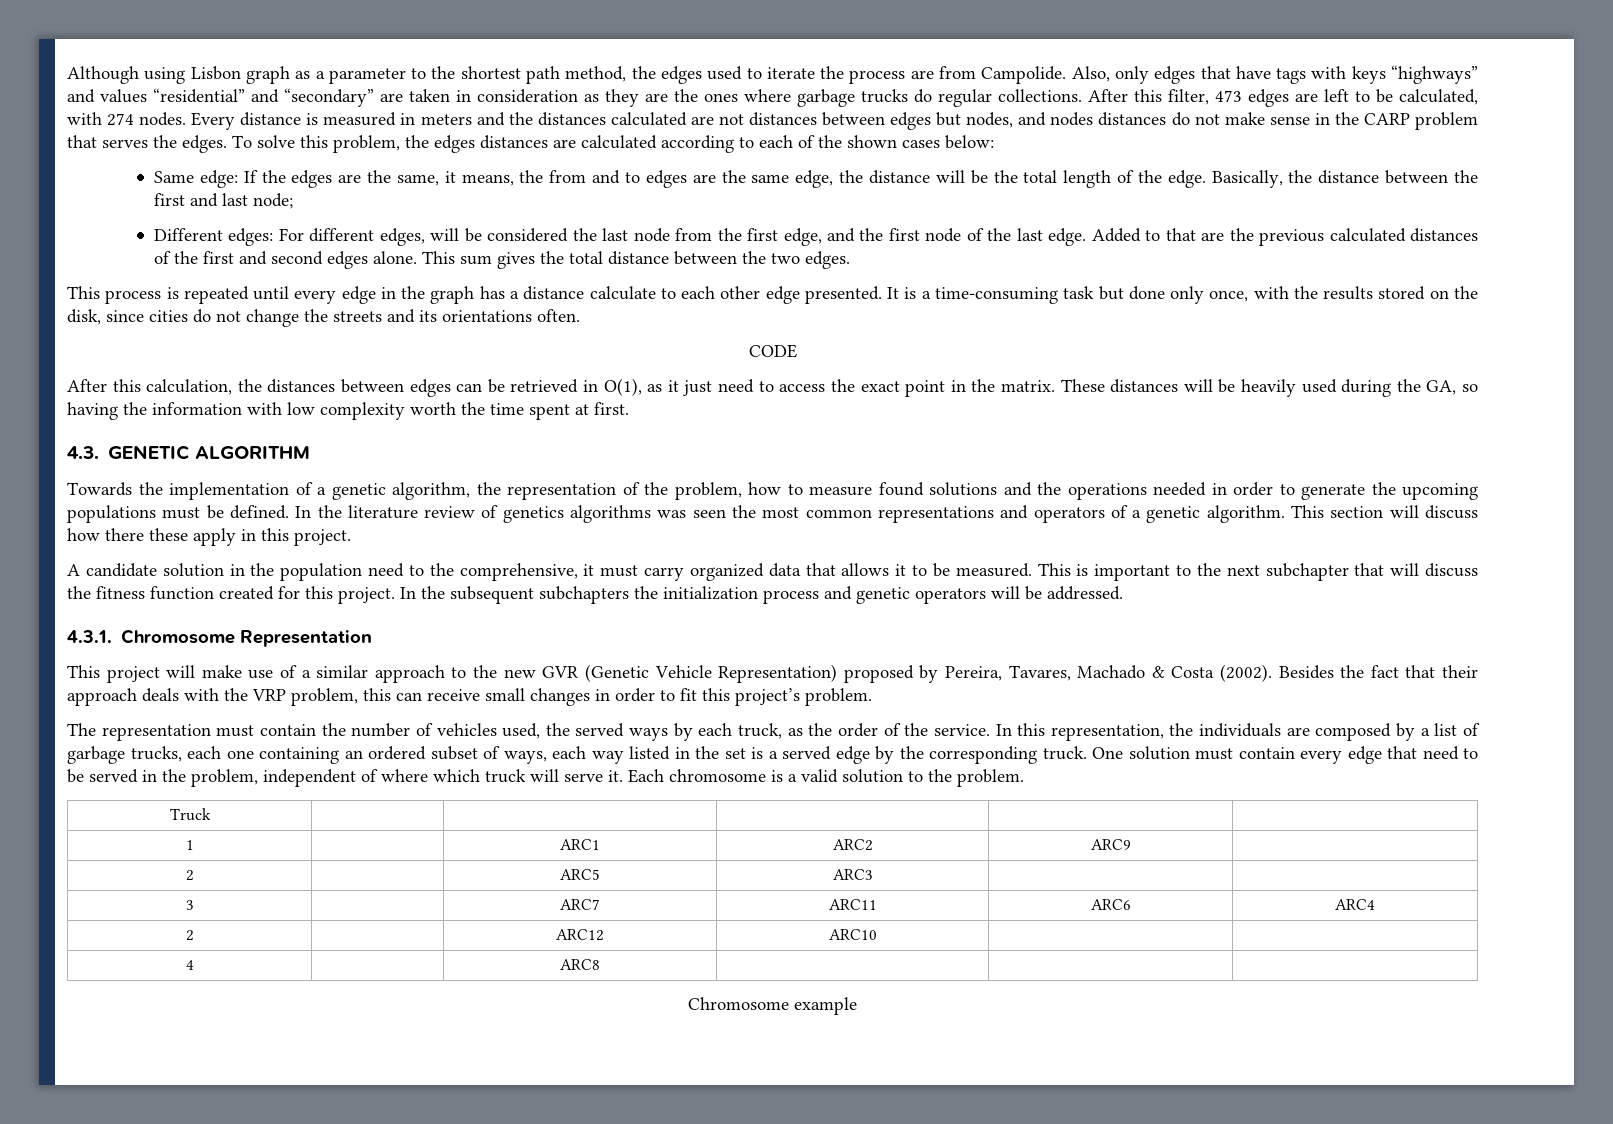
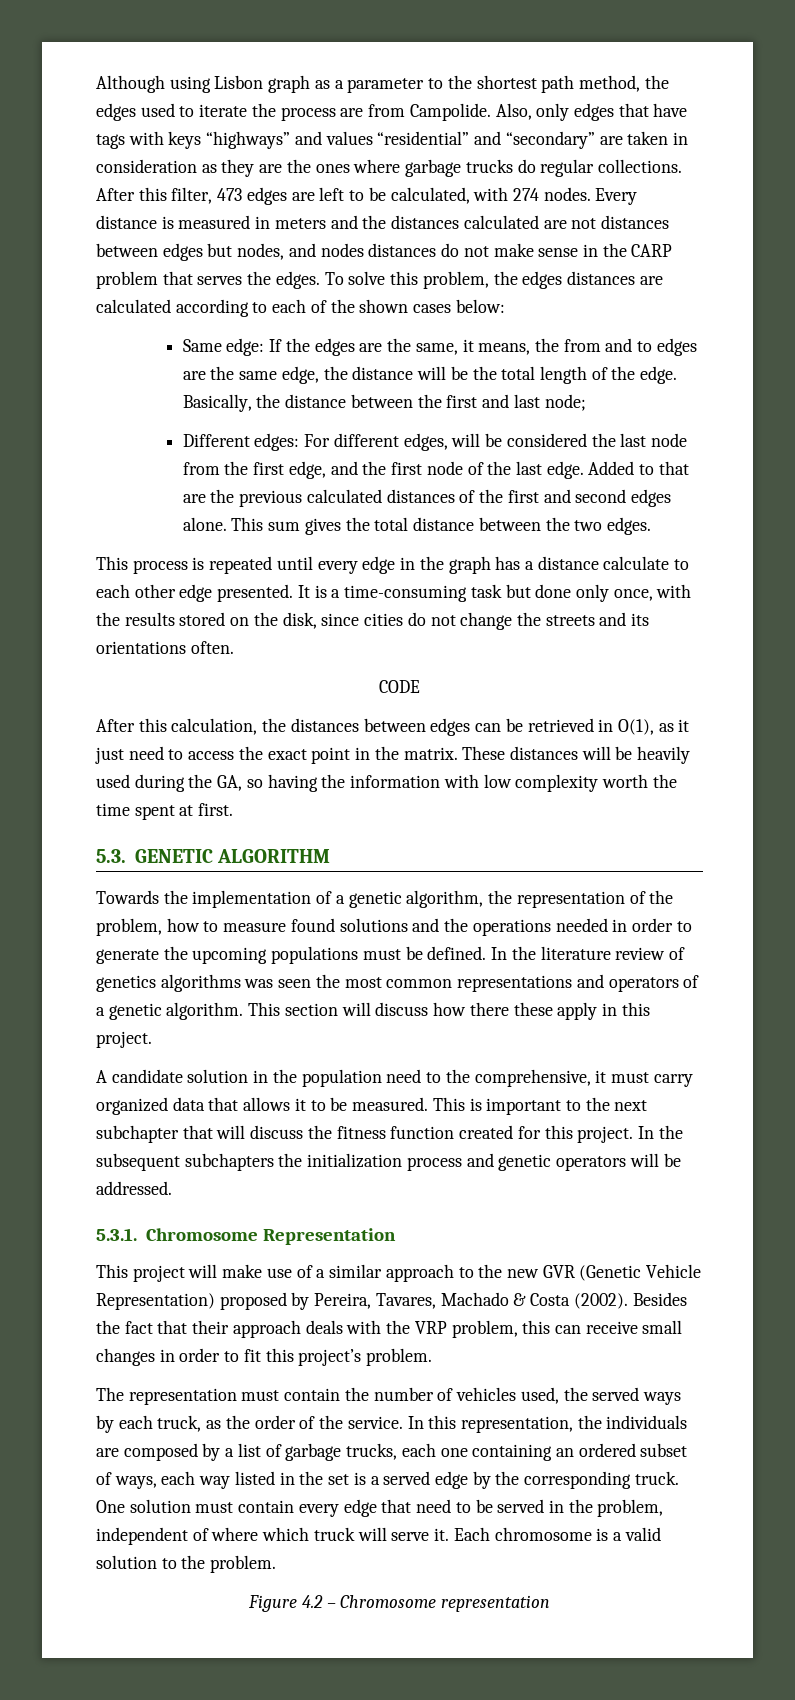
- 4.3. GENETIC ALGORITHM
+ 5.3. GENETIC ALGORITHM
- 4.3.1. Chromosome Representation
+ 5.3.1. Chromosome Representation
- Truck | | | | |
- 1 | | ARC1 | ARC2 | ARC9 |
- 2 | | ARC5 | ARC3 | |
- 3 | | ARC7 | ARC11 | ARC6 | ARC4
- 2 | | ARC12 | ARC10 | |
- 4 | | ARC8 | | |
- Chromosome example
+ Figure 4.2 – Chromosome representation

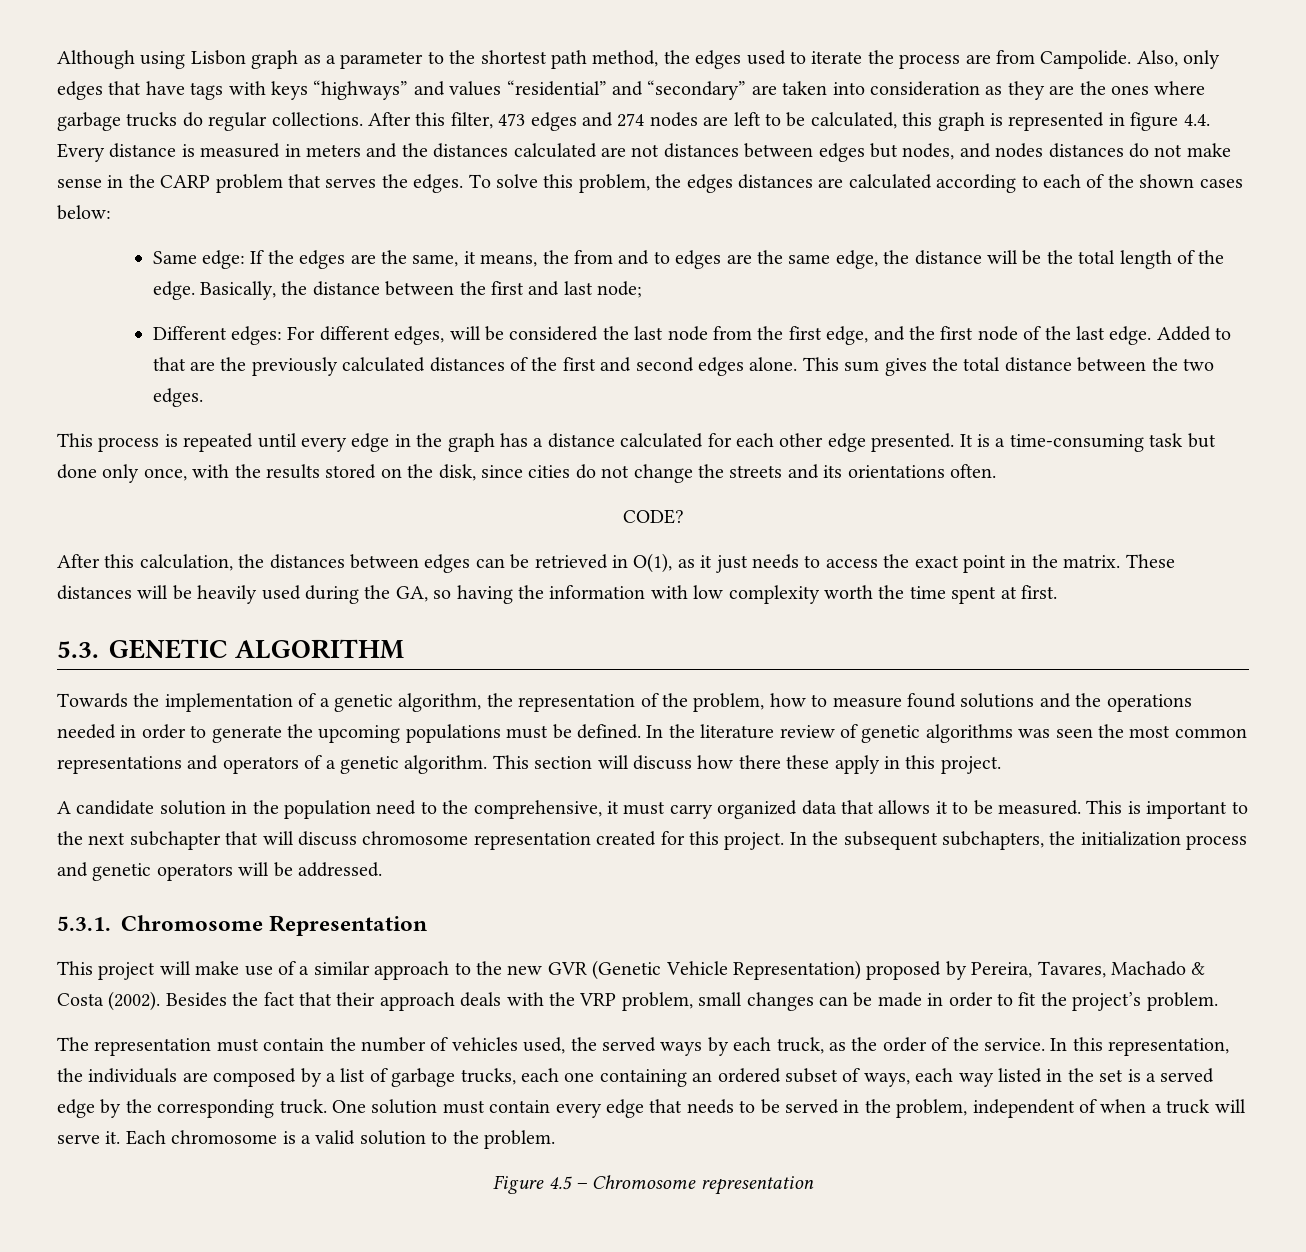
- Also, only edges that have tags with keys “highways” and values “residential” and “secondary” are taken in consideration as they are the ones where garbage trucks do regular collections.
+ Also, only edges that have tags with keys “highways” and values “residential” and “secondary” are taken into consideration as they are the ones where garbage trucks do regular collections.
- After this filter, 473 edges are left to be calculated, with 274 nodes. Every distance is measured in meters and the distances calculated are not distances between edges but nodes, and nodes distances do not make sense in the CARP problem that serves the edges.
+ After this filter, 473 edges and 274 nodes are left to be calculated, this graph is represented in figure 4.4. Every distance is measured in meters and the distances calculated are not distances between edges but nodes, and nodes distances do not make sense in the CARP problem that serves the edges.
- Added to that are the previous calculated distances of the first and second edges alone.
+ Added to that are the previously calculated distances of the first and second edges alone.
- This process is repeated until every edge in the graph has a distance calculate to each other edge presented.
+ This process is repeated until every edge in the graph has a distance calculated for each other edge presented.
- CODE
+ CODE?
- After this calculation, the distances between edges can be retrieved in O(1), as it just need to access the exact point in the matrix.
+ After this calculation, the distances between edges can be retrieved in O(1), as it just needs to access the exact point in the matrix.
- In the literature review of genetics algorithms was seen the most common representations and operators of a genetic algorithm.
+ In the literature review of genetic algorithms was seen the most common representations and operators of a genetic algorithm.
- This is important to the next subchapter that will discuss the fitness function created for this project.
+ This is important to the next subchapter that will discuss chromosome representation created for this project.
- In the subsequent subchapters the initialization process and genetic operators will be addressed.
+ In the subsequent subchapters, the initialization process and genetic operators will be addressed.
- Besides the fact that their approach deals with the VRP problem, this can receive small changes in order to fit this project’s problem.
+ Besides the fact that their approach deals with the VRP problem, small changes can be made in order to fit the project’s problem.
- One solution must contain every edge that need to be served in the problem, independent of where which truck will serve it.
+ One solution must contain every edge that needs to be served in the problem, independent of when a truck will serve it.
- Figure 4.2 – Chromosome representation
+ Figure 4.5 – Chromosome representation

